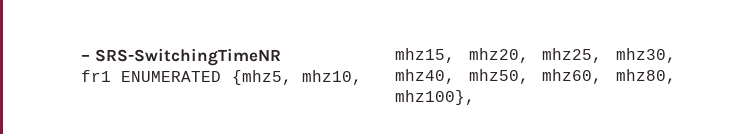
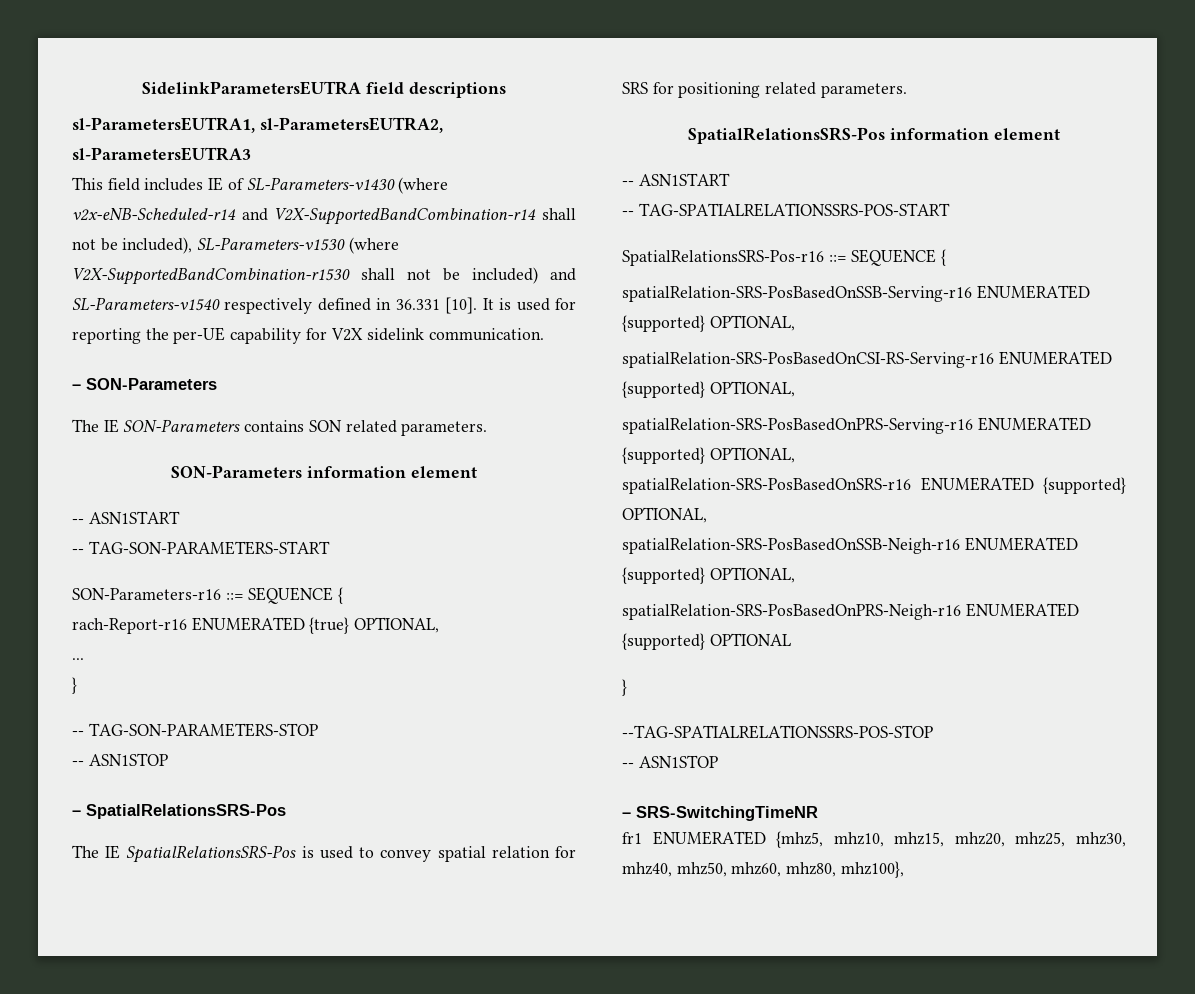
+ SidelinkParametersEUTRA field descriptions
+ sl-ParametersEUTRA1, sl-ParametersEUTRA2, sl-ParametersEUTRA3
+ This field includes IE of SL-Parameters-v1430 (where v2x-eNB-Scheduled-r14 and V2X-SupportedBandCombination-r14 shall not be included), SL-Parameters-v1530 (where V2X-SupportedBandCombination-r1530 shall not be included) and SL-Parameters-v1540 respectively defined in 36.331 [10]. It is used for reporting the per-UE capability for V2X sidelink communication.
+ – SON-Parameters
+ The IE SON-Parameters contains SON related parameters.
+ SON-Parameters information element
+ -- ASN1START
+ -- TAG-SON-PARAMETERS-START
+ SON-Parameters-r16 ::= SEQUENCE {
+ rach-Report-r16 ENUMERATED {true} OPTIONAL,
+ ...
+ }
+ -- TAG-SON-PARAMETERS-STOP
+ -- ASN1STOP
+ – SpatialRelationsSRS-Pos
+ The IE SpatialRelationsSRS-Pos is used to convey spatial relation for SRS for positioning related parameters.
+ SpatialRelationsSRS-Pos information element
+ -- ASN1START
+ -- TAG-SPATIALRELATIONSSRS-POS-START
+ SpatialRelationsSRS-Pos-r16 ::= SEQUENCE {
+ spatialRelation-SRS-PosBasedOnSSB-Serving-r16 ENUMERATED {supported} OPTIONAL,
+ spatialRelation-SRS-PosBasedOnCSI-RS-Serving-r16 ENUMERATED {supported} OPTIONAL,
+ spatialRelation-SRS-PosBasedOnPRS-Serving-r16 ENUMERATED {supported} OPTIONAL,
+ spatialRelation-SRS-PosBasedOnSRS-r16 ENUMERATED {supported} OPTIONAL,
+ spatialRelation-SRS-PosBasedOnSSB-Neigh-r16 ENUMERATED {supported} OPTIONAL,
+ spatialRelation-SRS-PosBasedOnPRS-Neigh-r16 ENUMERATED {supported} OPTIONAL
+ }
+ --TAG-SPATIALRELATIONSSRS-POS-STOP
+ -- ASN1STOP

